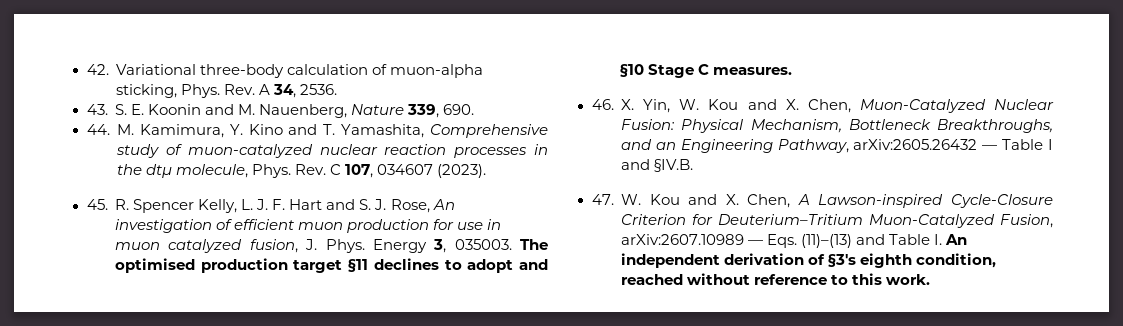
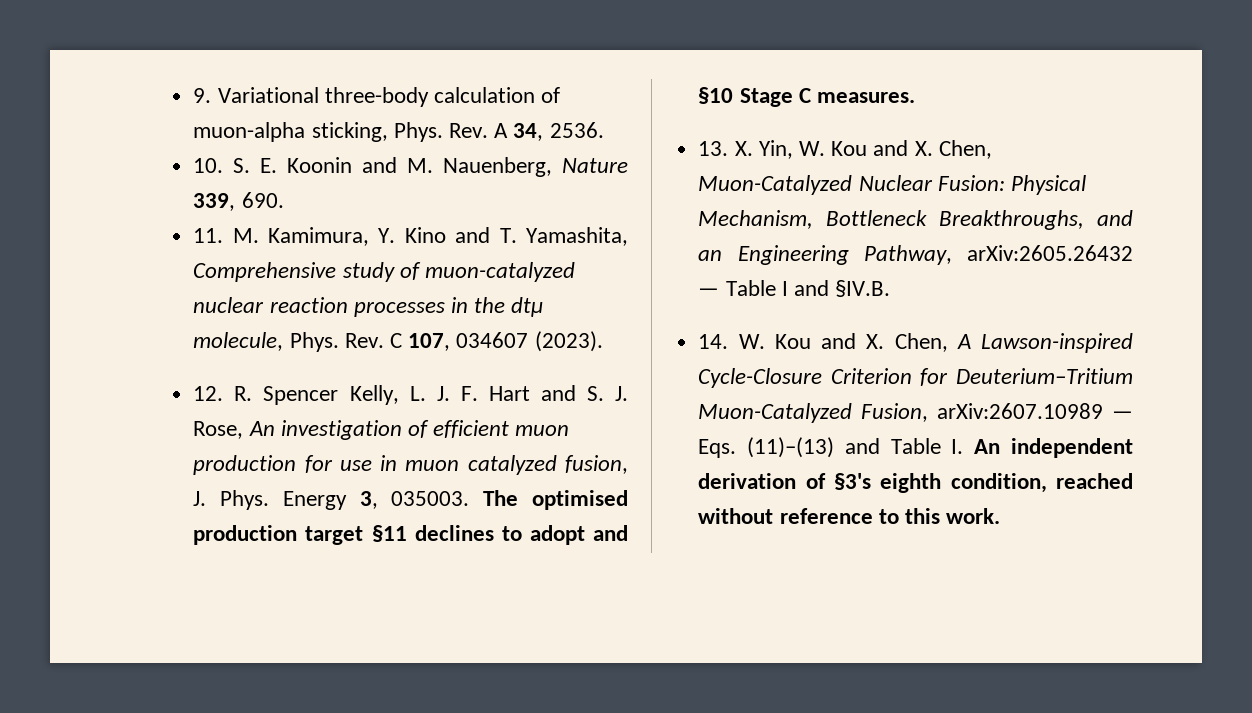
- 42. Variational three-body calculation of muon-alpha sticking, Phys.
+ 9. Variational three-body calculation of muon-alpha sticking, Phys.
- 43. S. E. Koonin and M. Nauenberg, Nature 339, 690.
+ 10. S. E. Koonin and M. Nauenberg, Nature 339, 690.
- 44. M. Kamimura, Y. Kino and T. Yamashita, Comprehensive study of muon-catalyzed nuclear reaction processes in the dtμ molecule, Phys.
+ 11. M. Kamimura, Y. Kino and T. Yamashita, Comprehensive study of muon-catalyzed nuclear reaction processes in the dtμ molecule, Phys.
- 45. R. Spencer Kelly, L. J. F. Hart and S. J. Rose, An investigation of efficient muon production for use in muon catalyzed fusion, J. Phys.
+ 12. R. Spencer Kelly, L. J. F. Hart and S. J. Rose, An investigation of efficient muon production for use in muon catalyzed fusion, J. Phys.
- 46. X. Yin, W. Kou and X. Chen, Muon-Catalyzed Nuclear Fusion: Physical Mechanism, Bottleneck Breakthroughs, and an Engineering Pathway, arXiv:2605.26432 — Table I and §IV.B.
+ 13. X. Yin, W. Kou and X. Chen, Muon-Catalyzed Nuclear Fusion: Physical Mechanism, Bottleneck Breakthroughs, and an Engineering Pathway, arXiv:2605.26432 — Table I and §IV.B.
- 47. W. Kou and X. Chen, A Lawson-inspired Cycle-Closure Criterion for Deuterium–Tritium Muon-Catalyzed Fusion, arXiv:2607.10989 — Eqs. (11)–(13) and Table I. An independent derivation of §3's eighth condition, reached without reference to this work.
+ 14. W. Kou and X. Chen, A Lawson-inspired Cycle-Closure Criterion for Deuterium–Tritium Muon-Catalyzed Fusion, arXiv:2607.10989 — Eqs. (11)–(13) and Table I. An independent derivation of §3's eighth condition, reached without reference to this work.

